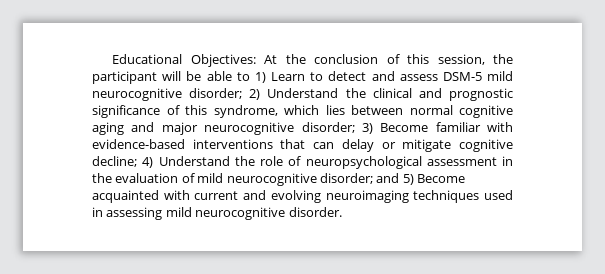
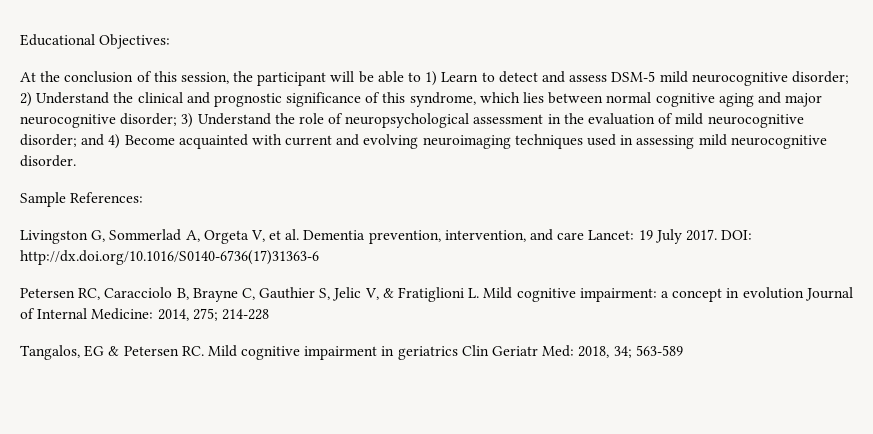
- Educational Objectives: At the conclusion of this session, the participant will be able to 1) Learn to detect and assess DSM-5 mild neurocognitive disorder;
+ Educational Objectives:
+ At the conclusion of this session, the participant will be able to 1) Learn to detect and assess DSM-5 mild neurocognitive disorder;
- 3) Become familiar with evidence-based interventions that can delay or mitigate cognitive decline; 4) Understand the role of neuropsychological assessment in the evaluation of mild neurocognitive disorder;
+ 3) Understand the role of neuropsychological assessment in the evaluation of mild neurocognitive disorder;
- and 5) Become acquainted with current and evolving neuroimaging techniques used in assessing mild neurocognitive disorder.
+ and 4) Become acquainted with current and evolving neuroimaging techniques used in assessing mild neurocognitive disorder.
+ Sample References:
+ Livingston G, Sommerlad A, Orgeta V, et al. Dementia prevention, intervention, and care Lancet: 19 July 2017. DOI: http://dx.doi.org/10.1016/S0140-6736(17)31363-6
+ Petersen RC, Caracciolo B, Brayne C, Gauthier S, Jelic V, & Fratiglioni L. Mild cognitive impairment: a concept in evolution Journal of Internal Medicine: 2014, 275; 214-228
+ Tangalos, EG & Petersen RC. Mild cognitive impairment in geriatrics Clin Geriatr Med: 2018, 34; 563-589

